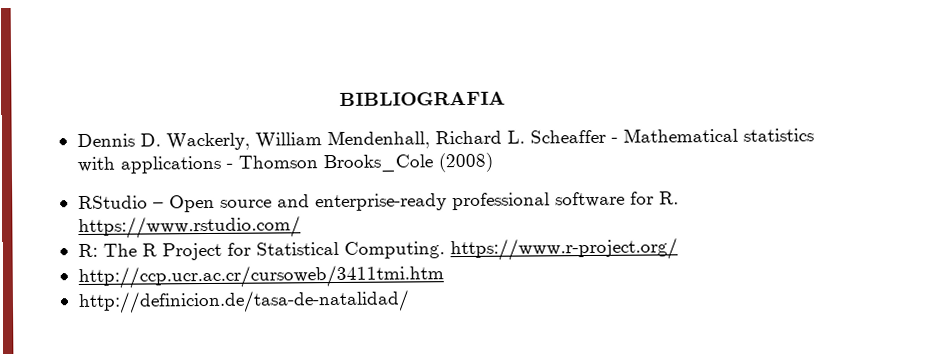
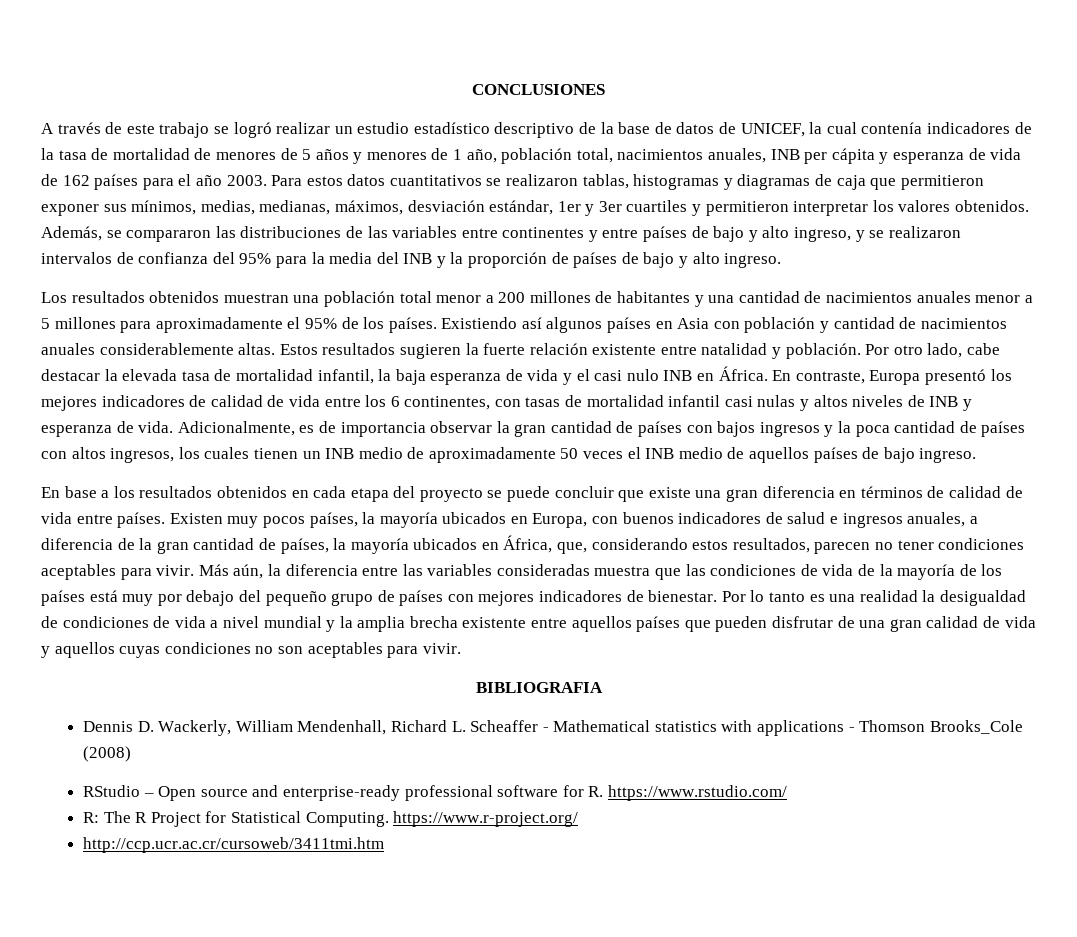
+ CONCLUSIONES
+ A través de este trabajo se logró realizar un estudio estadístico descriptivo de la base de datos de UNICEF, la cual contenía indicadores de la tasa de mortalidad de menores de 5 años y menores de 1 año, población total, nacimientos anuales, INB per cápita y esperanza de vida de 162 países para el año 2003. Para estos datos cuantitativos se realizaron tablas, histogramas y diagramas de caja que permitieron exponer sus mínimos, medias, medianas, máximos, desviación estándar, 1er y 3er cuartiles y permitieron interpretar los valores obtenidos. Además, se compararon las distribuciones de las variables entre continentes y entre países de bajo y alto ingreso, y se realizaron intervalos de confianza del 95% para la media del INB y la proporción de países de bajo y alto ingreso.
+ Los resultados obtenidos muestran una población total menor a 200 millones de habitantes y una cantidad de nacimientos anuales menor a 5 millones para aproximadamente el 95% de los países. Existiendo así algunos países en Asia con población y cantidad de nacimientos anuales considerablemente altas. Estos resultados sugieren la fuerte relación existente entre natalidad y población. Por otro lado, cabe destacar la elevada tasa de mortalidad infantil, la baja esperanza de vida y el casi nulo INB en África. En contraste, Europa presentó los mejores indicadores de calidad de vida entre los 6 continentes, con tasas de mortalidad infantil casi nulas y altos niveles de INB y esperanza de vida. Adicionalmente, es de importancia observar la gran cantidad de países con bajos ingresos y la poca cantidad de países con altos ingresos, los cuales tienen un INB medio de aproximadamente 50 veces el INB medio de aquellos países de bajo ingreso.
+ En base a los resultados obtenidos en cada etapa del proyecto se puede concluir que existe una gran diferencia en términos de calidad de vida entre países. Existen muy pocos países, la mayoría ubicados en Europa, con buenos indicadores de salud e ingresos anuales, a diferencia de la gran cantidad de países, la mayoría ubicados en África, que, considerando estos resultados, parecen no tener condiciones aceptables para vivir. Más aún, la diferencia entre las variables consideradas muestra que las condiciones de vida de la mayoría de los países está muy por debajo del pequeño grupo de países con mejores indicadores de bienestar. Por lo tanto es una realidad la desigualdad de condiciones de vida a nivel mundial y la amplia brecha existente entre aquellos países que pueden disfrutar de una gran calidad de vida y aquellos cuyas condiciones no son aceptables para vivir.
- http://definicion.de/tasa-de-natalidad/

